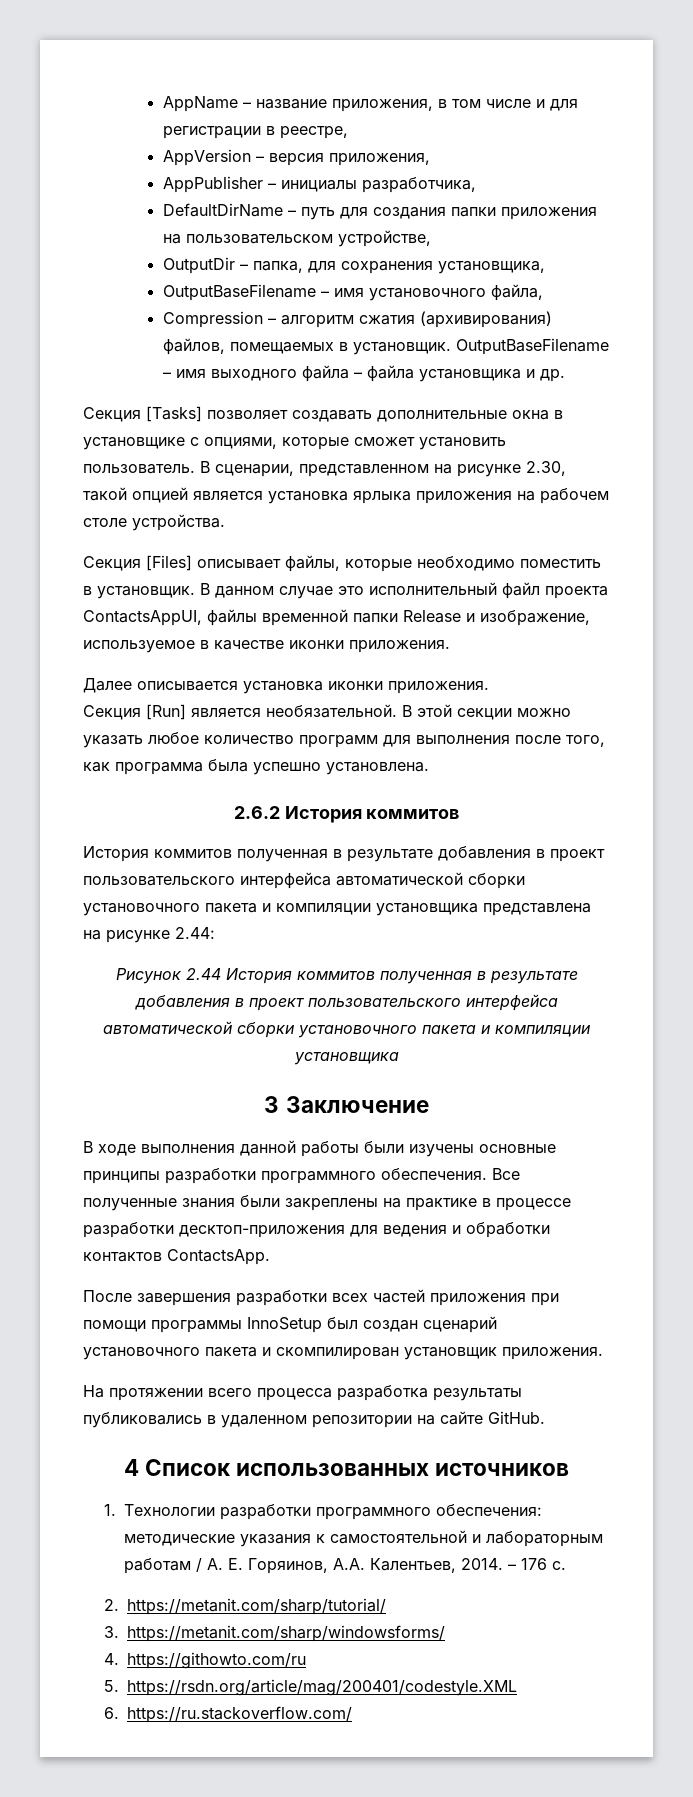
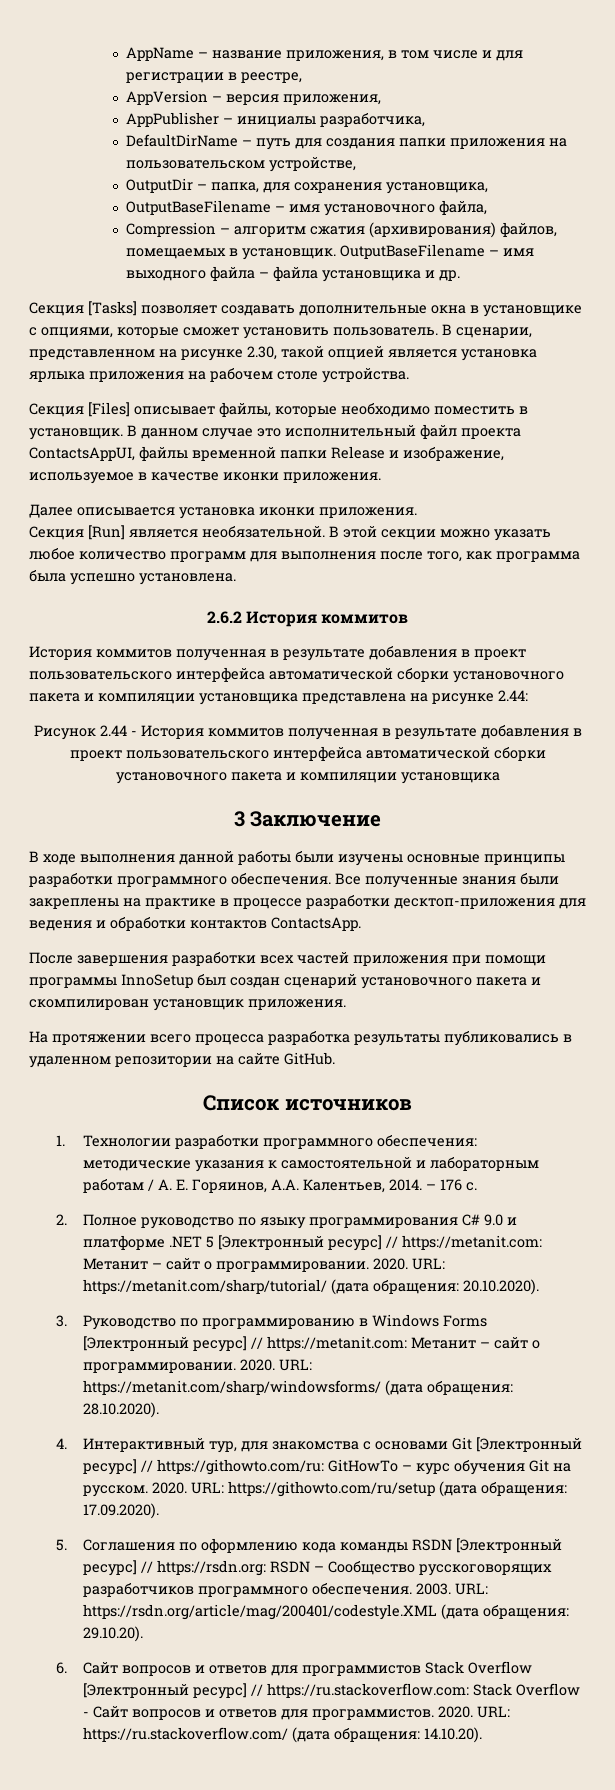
- Рисунок 2.44 История коммитов полученная в результате добавления в проект пользовательского интерфейса автоматической сборки установочного пакета и компиляции установщика
+ Рисунок 2.44 - История коммитов полученная в результате добавления в проект пользовательского интерфейса автоматической сборки установочного пакета и компиляции установщика
- 4 Список использованных источников
+ Список источников
- 2. https://metanit.com/sharp/tutorial/
- 3. https://metanit.com/sharp/windowsforms/
- 4. https://githowto.com/ru
- 5. https://rsdn.org/article/mag/200401/codestyle.XML
- 6. https://ru.stackoverflow.com/
+ 2. Полное руководство по языку программирования С# 9.0 и платформе .NET 5 [Электронный ресурс] // https://metanit.com: Метанит – сайт о программировании. 2020. URL: https://metanit.com/sharp/tutorial/ (дата обращения: 20.10.2020).
+ 3. Руководство по программированию в Windows Forms [Электронный ресурс] // https://metanit.com: Метанит – сайт о программировании. 2020. URL: https://metanit.com/sharp/windowsforms/ (дата обращения: 28.10.2020).
+ 4. Интерактивный тур, для знакомства с основами Git [Электронный ресурс] // https://githowto.com/ru: GitHowTo – курс обучения Git на русском. 2020. URL: https://githowto.com/ru/setup (дата обращения: 17.09.2020).
+ 5. Соглашения по оформлению кода команды RSDN [Электронный ресурс] // https://rsdn.org: RSDN – Cообщество русскоговорящих разработчиков программного обеспечения. 2003. URL: https://rsdn.org/article/mag/200401/codestyle.XML (дата обращения: 29.10.20).
+ 6. Cайт вопросов и ответов для программистов Stack Overflow [Электронный ресурс] // https://ru.stackoverflow.com: Stack Overflow - Cайт вопросов и ответов для программистов. 2020. URL: https://ru.stackoverflow.com/ (дата обращения: 14.10.20).

